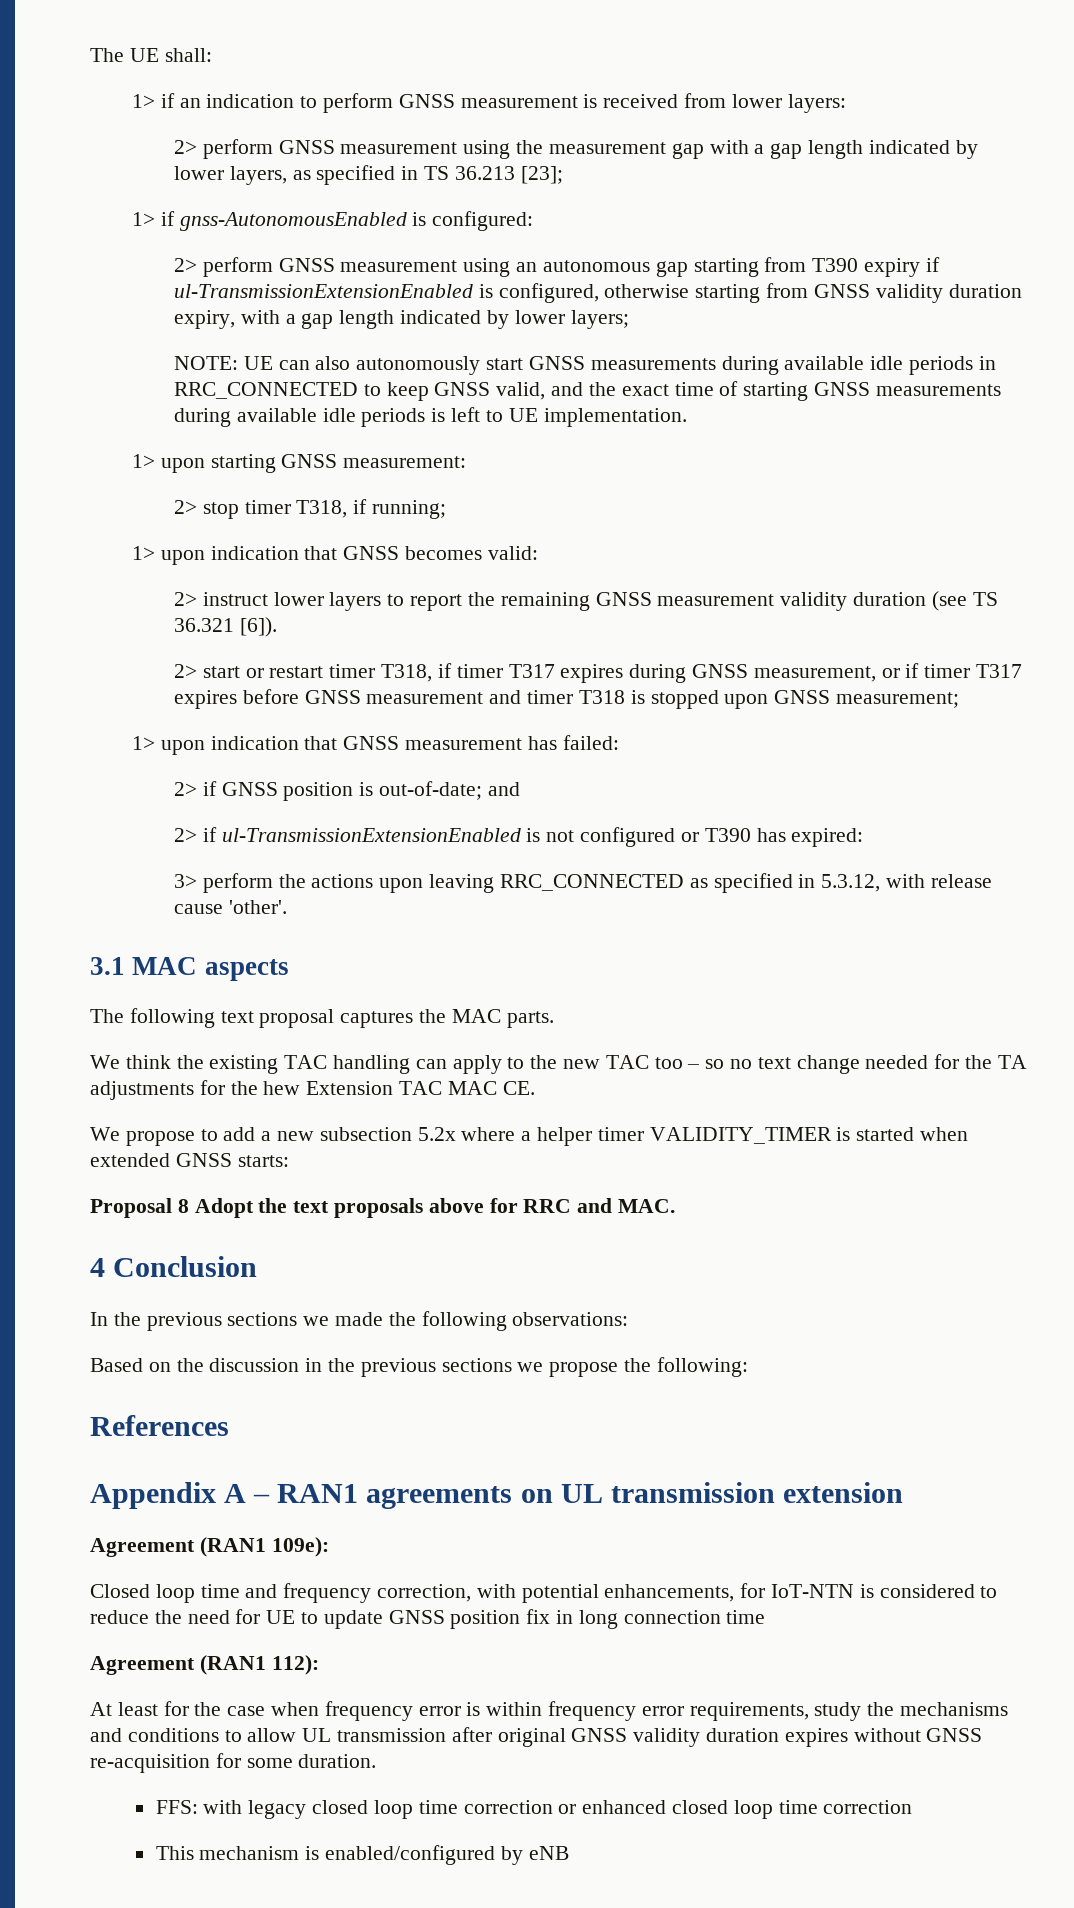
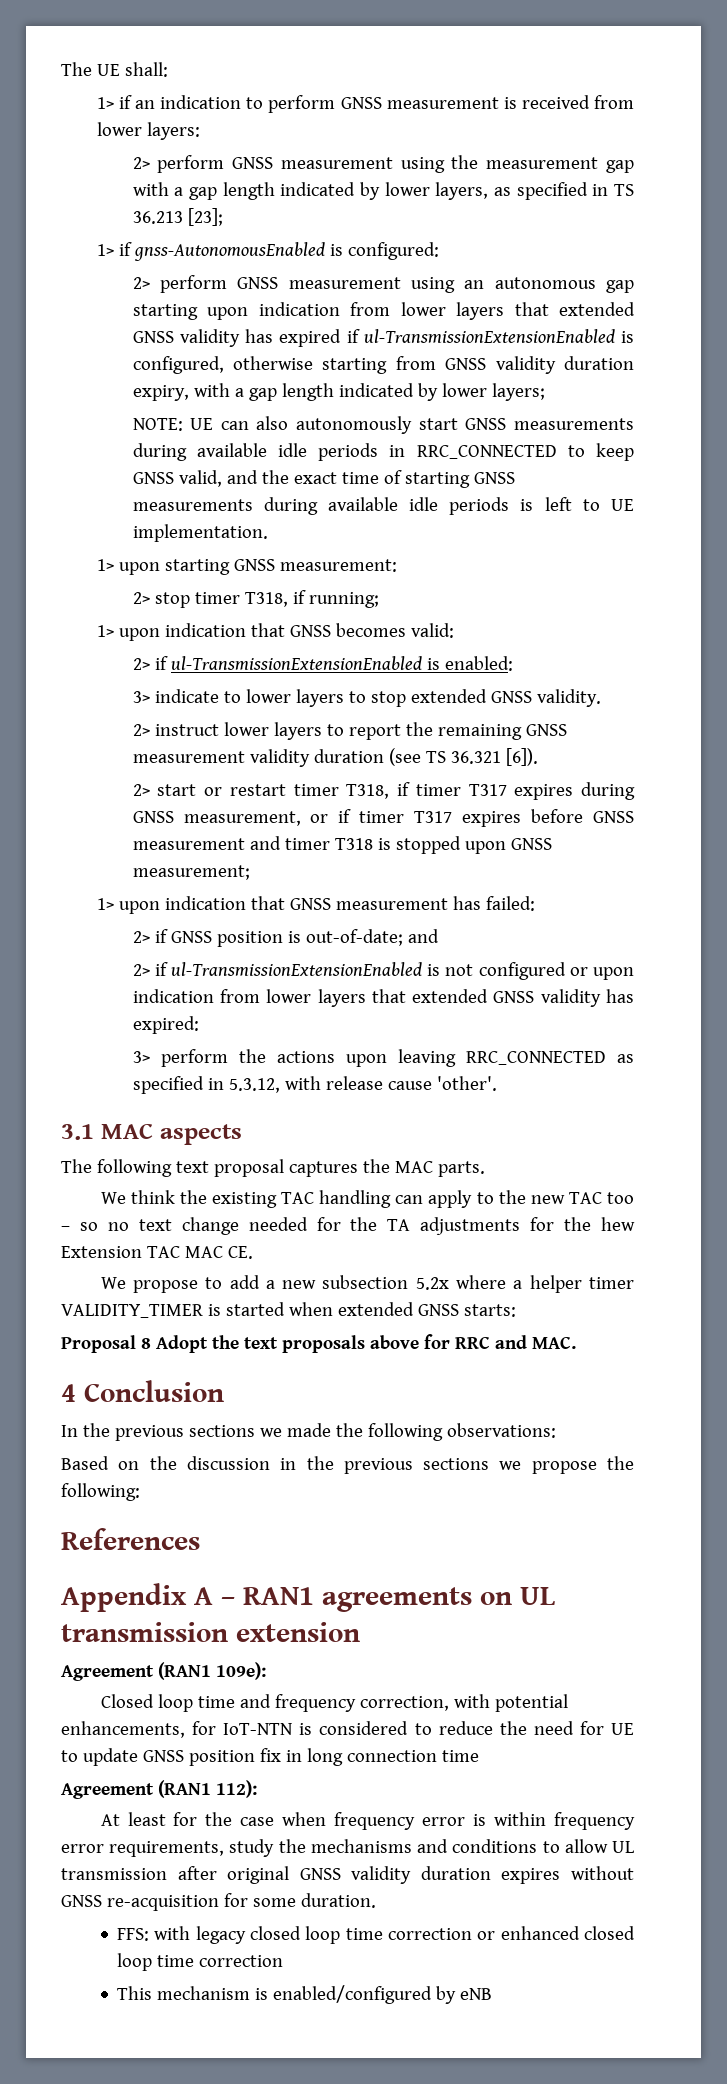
- 2> perform GNSS measurement using an autonomous gap starting from T390 expiry if ul-TransmissionExtensionEnabled is configured, otherwise starting from GNSS validity duration expiry, with a gap length indicated by lower layers;
+ 2> perform GNSS measurement using an autonomous gap starting upon indication from lower layers that extended GNSS validity has expired if ul-TransmissionExtensionEnabled is configured, otherwise starting from GNSS validity duration expiry, with a gap length indicated by lower layers;
+ 2> if ul-TransmissionExtensionEnabled is enabled:
+ 3> indicate to lower layers to stop extended GNSS validity.
- 2> if ul-TransmissionExtensionEnabled is not configured or T390 has expired:
+ 2> if ul-TransmissionExtensionEnabled is not configured or upon indication from lower layers that extended GNSS validity has expired:

